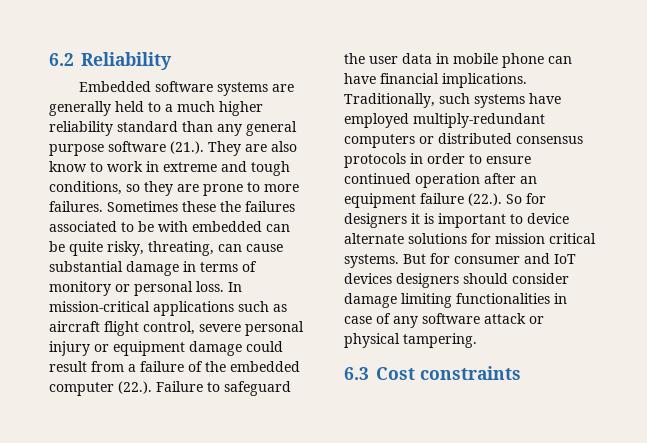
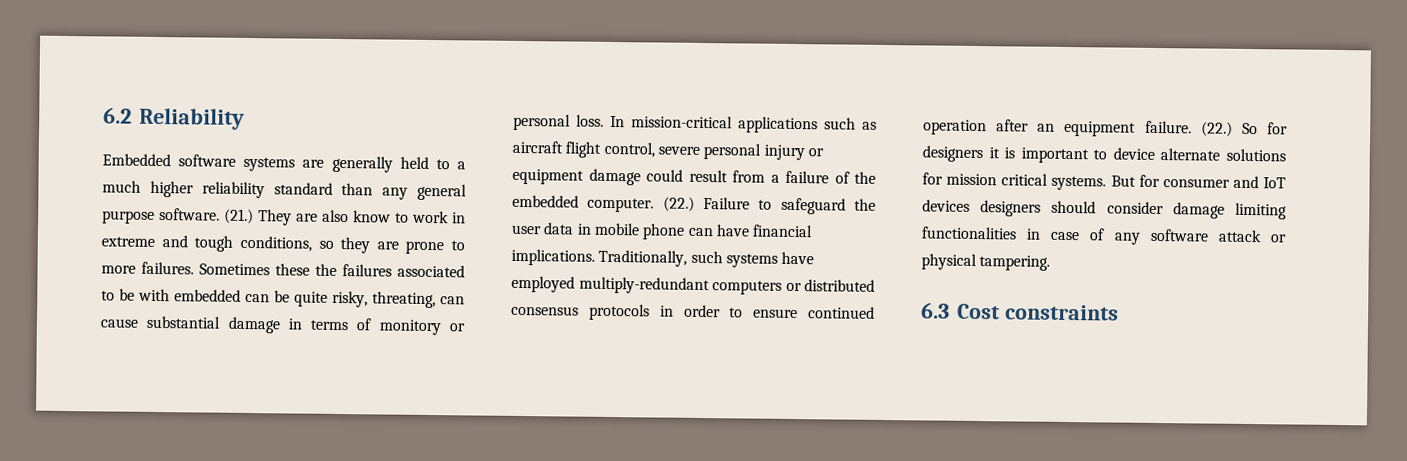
- Embedded software systems are generally held to a much higher reliability standard than any general purpose software (21.). They are also know to work in extreme and tough conditions, so they are prone to more failures.
+ Embedded software systems are generally held to a much higher reliability standard than any general purpose software. (21.) They are also know to work in extreme and tough conditions, so they are prone to more failures.
- In mission-critical applications such as aircraft flight control, severe personal injury or equipment damage could result from a failure of the embedded computer (22.). Failure to safeguard the user data in mobile phone can have financial implications.
+ In mission-critical applications such as aircraft flight control, severe personal injury or equipment damage could result from a failure of the embedded computer. (22.) Failure to safeguard the user data in mobile phone can have financial implications.
- Traditionally, such systems have employed multiply-redundant computers or distributed consensus protocols in order to ensure continued operation after an equipment failure (22.). So for designers it is important to device alternate solutions for mission critical systems.
+ Traditionally, such systems have employed multiply-redundant computers or distributed consensus protocols in order to ensure continued operation after an equipment failure. (22.) So for designers it is important to device alternate solutions for mission critical systems.

